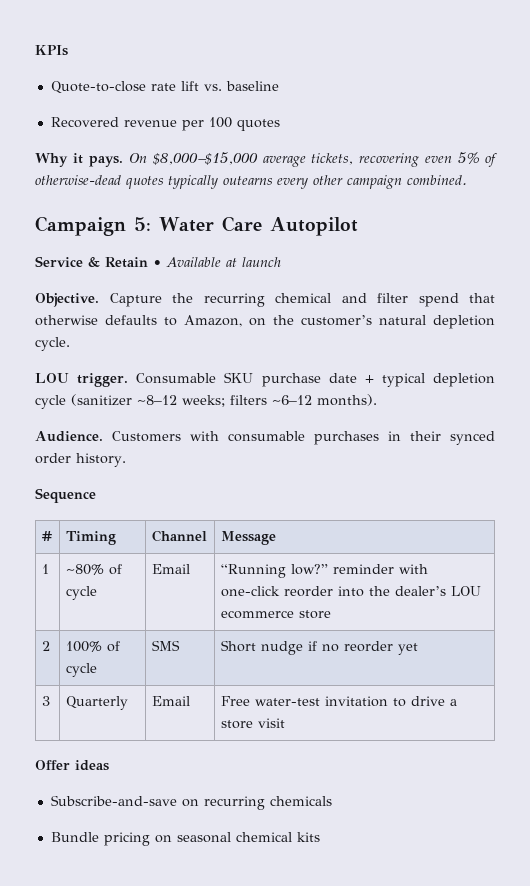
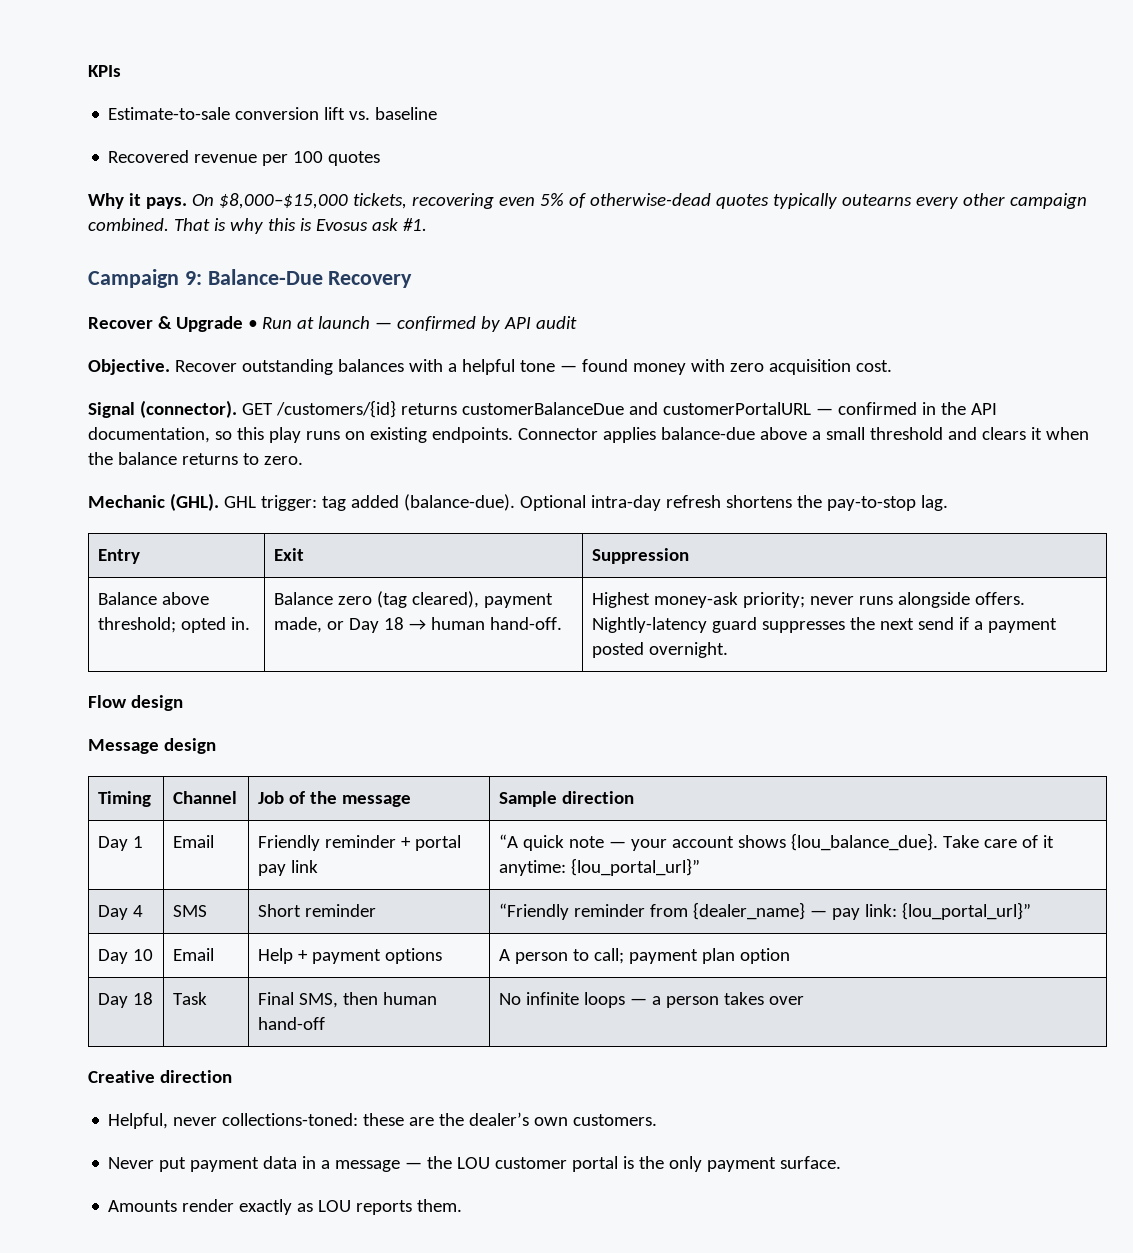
- Quote-to-close rate lift vs. baseline
+ Estimate-to-sale conversion lift vs. baseline
- On $8,000–$15,000 average tickets, recovering even 5% of otherwise-dead quotes typically outearns every other campaign combined.
- Campaign 5: Water Care Autopilot
- Service & Retain • Available at launch
- Objective. Capture the recurring chemical and filter spend that otherwise defaults to Amazon, on the customer’s natural depletion cycle.
- LOU trigger. Consumable SKU purchase date + typical depletion cycle (sanitizer ~8–12 weeks; filters ~6–12 months).
- Audience. Customers with consumable purchases in their synced order history.
- Sequence
- # | Timing | Channel | Message
- 1 | ~80% of cycle | Email | “Running low?” reminder with one-click reorder into the dealer’s LOU ecommerce store
- 2 | 100% of cycle | SMS | Short nudge if no reorder yet
- 3 | Quarterly | Email | Free water-test invitation to drive a store visit
- Offer ideas
- Subscribe-and-save on recurring chemicals
- Bundle pricing on seasonal chemical kits
+ On $8,000–$15,000 tickets, recovering even 5% of otherwise-dead quotes typically outearns every other campaign combined. That is why this is Evosus ask #1.
+ Campaign 9: Balance-Due Recovery
+ Recover & Upgrade • Run at launch — confirmed by API audit
+ Objective. Recover outstanding balances with a helpful tone — found money with zero acquisition cost.
+ Signal (connector). GET /customers/{id} returns customerBalanceDue and customerPortalURL — confirmed in the API documentation, so this play runs on existing endpoints. Connector applies balance-due above a small threshold and clears it when the balance returns to zero.
+ Mechanic (GHL). GHL trigger: tag added (balance-due). Optional intra-day refresh shortens the pay-to-stop lag.
+ Entry | Exit | Suppression
+ Balance above threshold; opted in. | Balance zero (tag cleared), payment made, or Day 18 → human hand-off. | Highest money-ask priority; never runs alongside offers. Nightly-latency guard suppresses the next send if a payment posted overnight.
+ Flow design
+ Message design
+ Timing | Channel | Job of the message | Sample direction
+ Day 1 | Email | Friendly reminder + portal pay link | “A quick note — your account shows {lou_balance_due}. Take care of it anytime: {lou_portal_url}”
+ Day 4 | SMS | Short reminder | “Friendly reminder from {dealer_name} — pay link: {lou_portal_url}”
+ Day 10 | Email | Help + payment options | A person to call; payment plan option
+ Day 18 | Task | Final SMS, then human hand-off | No infinite loops — a person takes over
+ Creative direction
+ Helpful, never collections-toned: these are the dealer’s own customers.
+ Never put payment data in a message — the LOU customer portal is the only payment surface.
+ Amounts render exactly as LOU reports them.

